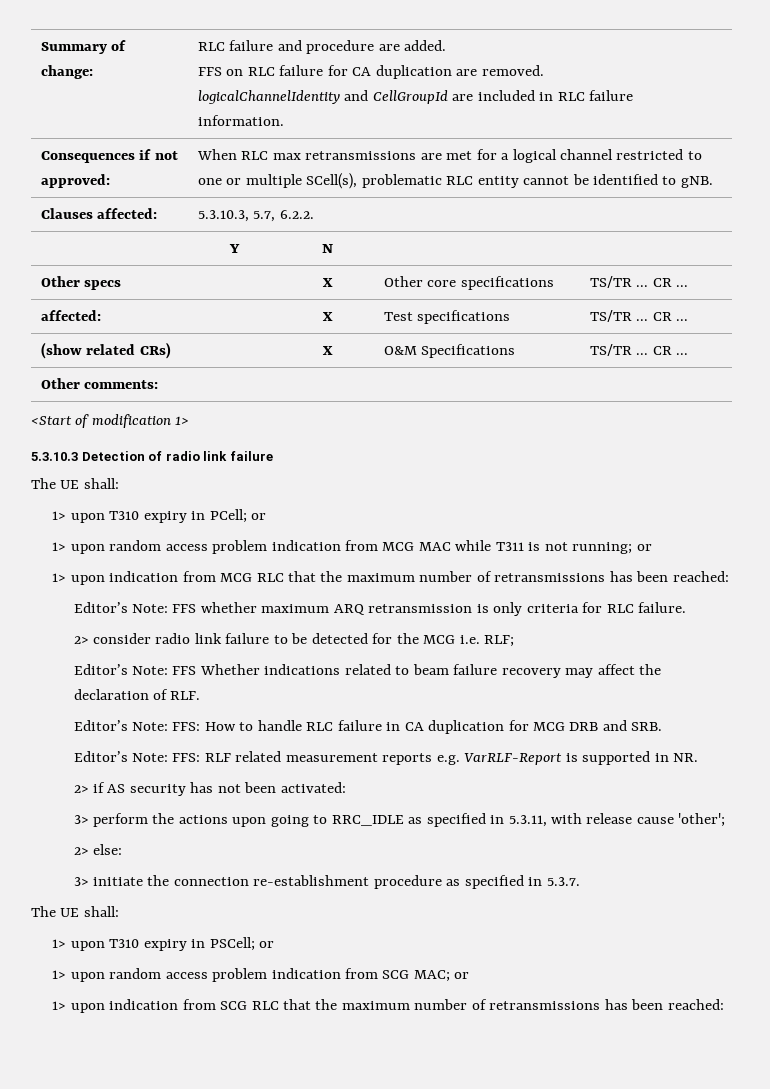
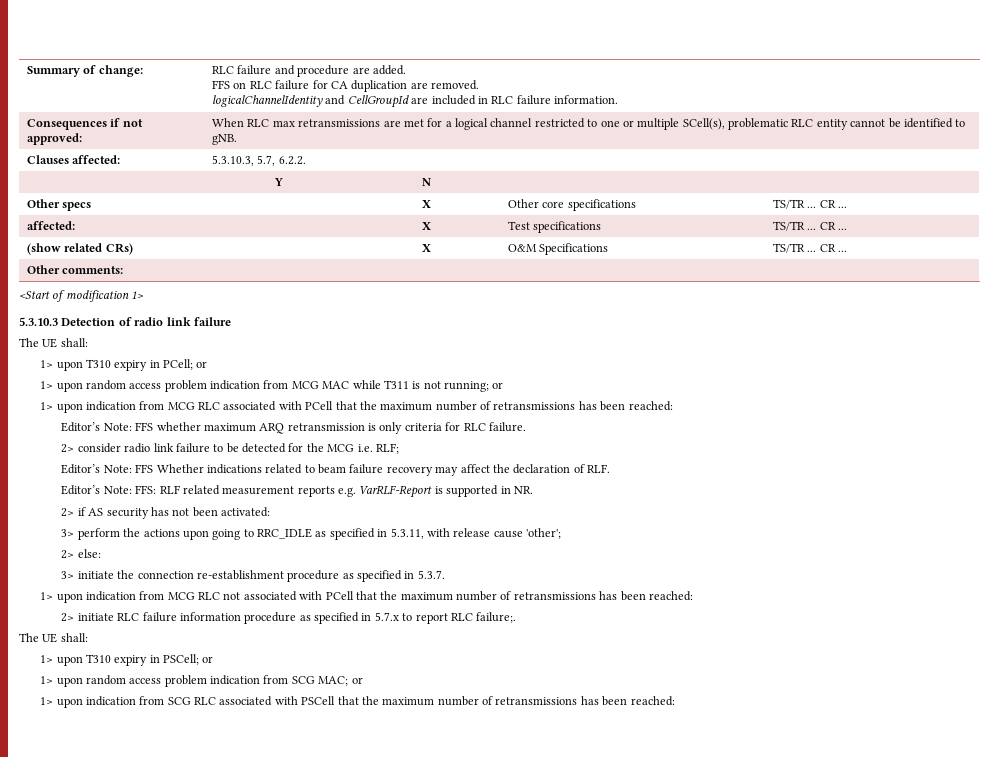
- 1> upon indication from MCG RLC that the maximum number of retransmissions has been reached:
+ 1> upon indication from MCG RLC associated with PCell that the maximum number of retransmissions has been reached:
- Editor’s Note: FFS: How to handle RLC failure in CA duplication for MCG DRB and SRB.
+ 1> upon indication from MCG RLC not associated with PCell that the maximum number of retransmissions has been reached:
+ 2> initiate RLC failure information procedure as specified in 5.7.x to report RLC failure;.
- 1> upon indication from SCG RLC that the maximum number of retransmissions has been reached:
+ 1> upon indication from SCG RLC associated with PSCell that the maximum number of retransmissions has been reached:

